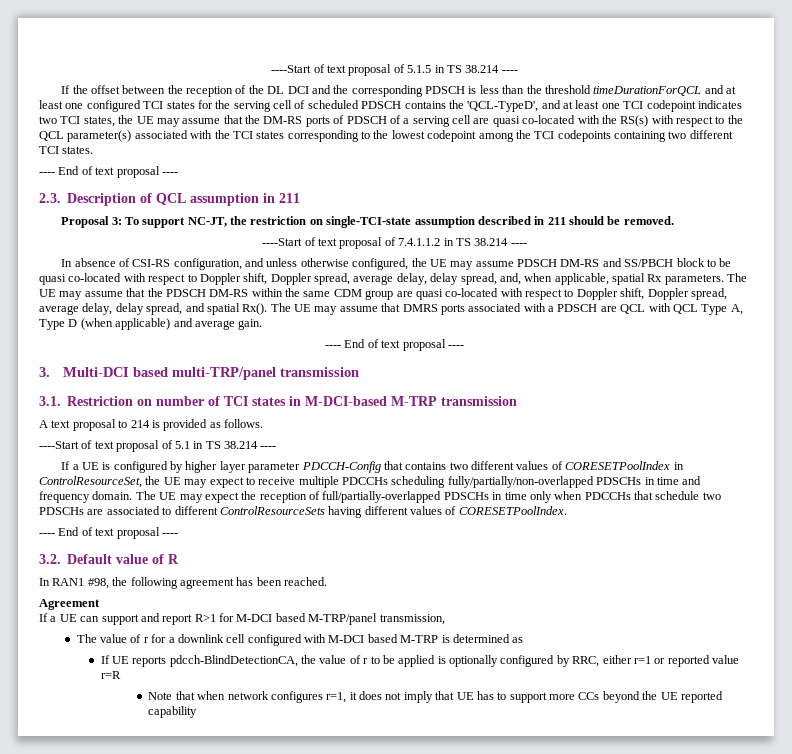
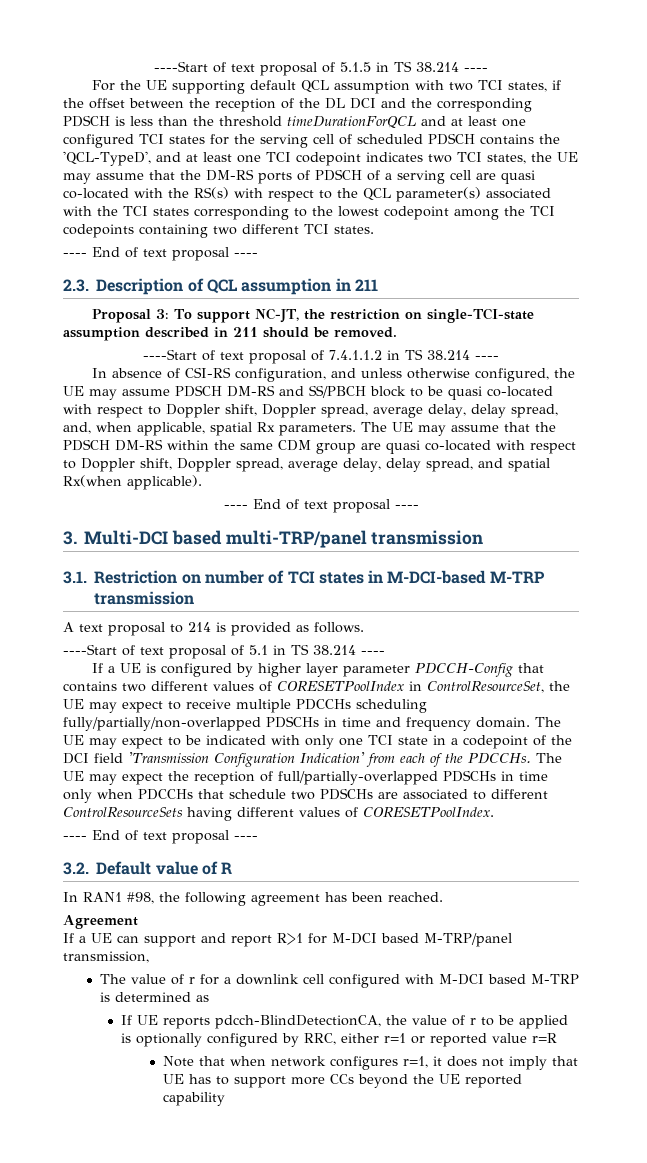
- If the offset between the reception of the DL DCI and the corresponding PDSCH is less than the threshold timeDurationForQCL and at least one configured TCI states for the serving cell of scheduled PDSCH contains the 'QCL-TypeD', and at least one TCI codepoint indicates two TCI states, the UE may assume that the DM-RS ports of PDSCH of a serving cell are quasi co-located with the RS(s) with respect to the QCL parameter(s) associated with the TCI states corresponding to the lowest codepoint among the TCI codepoints containing two different TCI states.
+ For the UE supporting default QCL assumption with two TCI states, if the offset between the reception of the DL DCI and the corresponding PDSCH is less than the threshold timeDurationForQCL and at least one configured TCI states for the serving cell of scheduled PDSCH contains the 'QCL-TypeD', and at least one TCI codepoint indicates two TCI states, the UE may assume that the DM-RS ports of PDSCH of a serving cell are quasi co-located with the RS(s) with respect to the QCL parameter(s) associated with the TCI states corresponding to the lowest codepoint among the TCI codepoints containing two different TCI states.
- The UE may assume that the PDSCH DM-RS within the same CDM group are quasi co-located with respect to Doppler shift, Doppler spread, average delay, delay spread, and spatial Rx(). The UE may assume that DMRS ports associated with a PDSCH are QCL with QCL Type A, Type D (when applicable) and average gain.
+ The UE may assume that the PDSCH DM-RS within the same CDM group are quasi co-located with respect to Doppler shift, Doppler spread, average delay, delay spread, and spatial Rx(when applicable).
- The UE may expect the reception of full/partially-overlapped PDSCHs in time only when PDCCHs that schedule two PDSCHs are associated to different ControlResourceSets having different values of CORESETPoolIndex.
+ The UE may expect to be indicated with only one TCI state in a codepoint of the DCI field 'Transmission Configuration Indication' from each of the PDCCHs. The UE may expect the reception of full/partially-overlapped PDSCHs in time only when PDCCHs that schedule two PDSCHs are associated to different ControlResourceSets having different values of CORESETPoolIndex.

